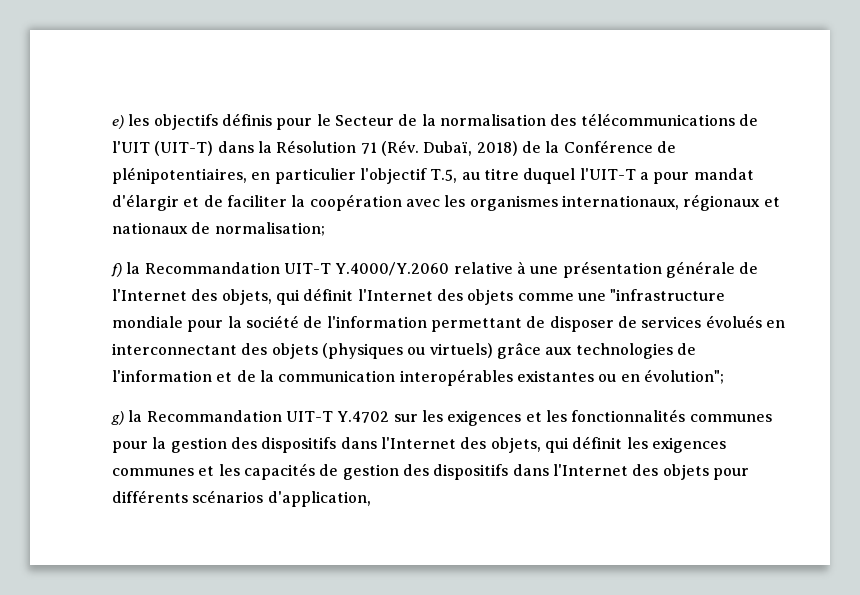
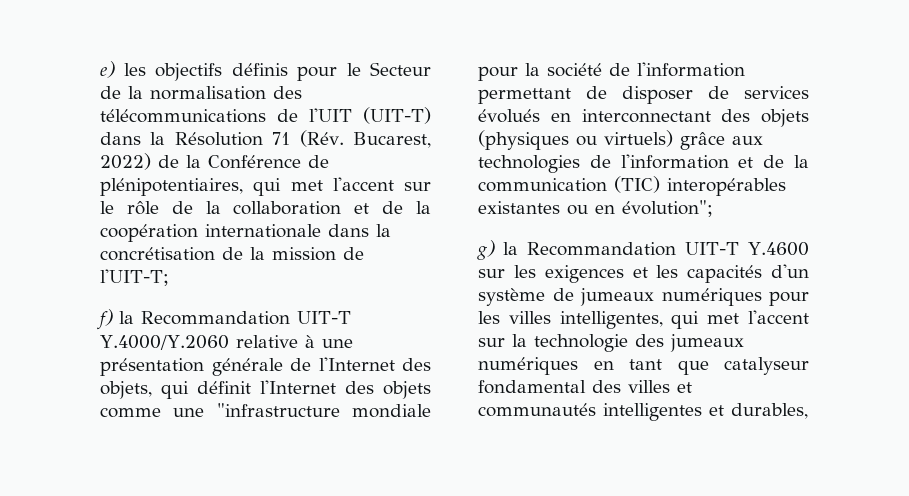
- e) les objectifs définis pour le Secteur de la normalisation des télécommunications de l'UIT (UIT-T) dans la Résolution 71 (Rév. Dubaï, 2018) de la Conférence de plénipotentiaires, en particulier l'objectif T.5, au titre duquel l'UIT-T a pour mandat d'élargir et de faciliter la coopération avec les organismes internationaux, régionaux et nationaux de normalisation;
+ e) les objectifs définis pour le Secteur de la normalisation des télécommunications de l'UIT (UIT-T) dans la Résolution 71 (Rév. Bucarest, 2022) de la Conférence de plénipotentiaires, qui met l'accent sur le rôle de la collaboration et de la coopération internationale dans la concrétisation de la mission de l'UIT-T;
- f) la Recommandation UIT-T Y.4000/Y.2060 relative à une présentation générale de l'Internet des objets, qui définit l'Internet des objets comme une "infrastructure mondiale pour la société de l'information permettant de disposer de services évolués en interconnectant des objets (physiques ou virtuels) grâce aux technologies de l'information et de la communication interopérables existantes ou en évolution";
+ f) la Recommandation UIT-T Y.4000/Y.2060 relative à une présentation générale de l'Internet des objets, qui définit l'Internet des objets comme une "infrastructure mondiale pour la société de l'information permettant de disposer de services évolués en interconnectant des objets (physiques ou virtuels) grâce aux technologies de l'information et de la communication (TIC) interopérables existantes ou en évolution";
- g) la Recommandation UIT-T Y.4702 sur les exigences et les fonctionnalités communes pour la gestion des dispositifs dans l'Internet des objets, qui définit les exigences communes et les capacités de gestion des dispositifs dans l'Internet des objets pour différents scénarios d'application,
+ g) la Recommandation UIT-T Y.4600 sur les exigences et les capacités d'un système de jumeaux numériques pour les villes intelligentes, qui met l'accent sur la technologie des jumeaux numériques en tant que catalyseur fondamental des villes et communautés intelligentes et durables,

